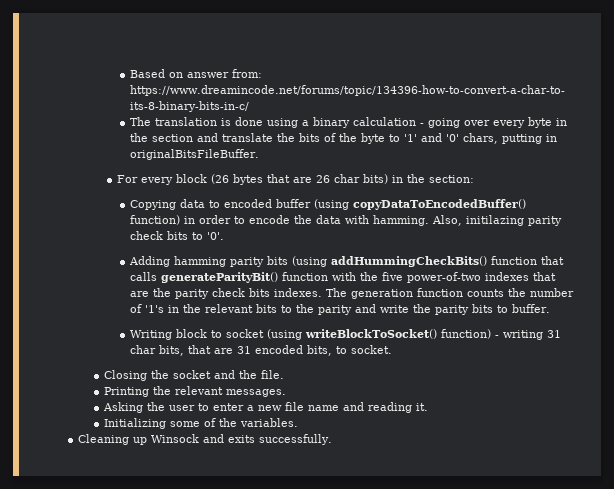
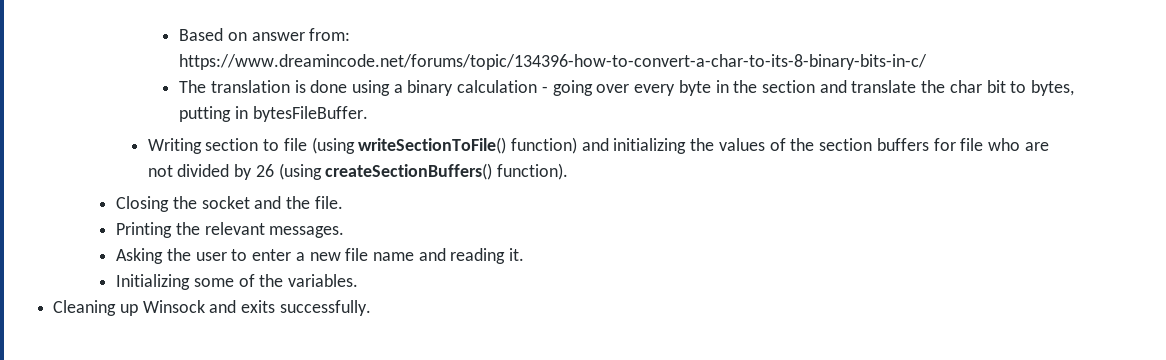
- The translation is done using a binary calculation - going over every byte in the section and translate the bits of the byte to '1' and '0' chars, putting in originalBitsFileBuffer.
- For every block (26 bytes that are 26 char bits) in the section:
- Copying data to encoded buffer (using copyDataToEncodedBuffer() function) in order to encode the data with hamming. Also, initilazing parity check bits to '0'.
- Adding hamming parity bits (using addHummingCheckBits() function that calls generateParityBit() function with the five power-of-two indexes that are the parity check bits indexes. The generation function counts the number of '1's in the relevant bits to the parity and write the parity bits to buffer.
- Writing block to socket (using writeBlockToSocket() function) - writing 31 char bits, that are 31 encoded bits, to socket.
+ The translation is done using a binary calculation - going over every byte in the section and translate the char bit to bytes, putting in bytesFileBuffer.
+ Writing section to file (using writeSectionToFile() function) and initializing the values of the section buffers for file who are not divided by 26 (using createSectionBuffers() function).

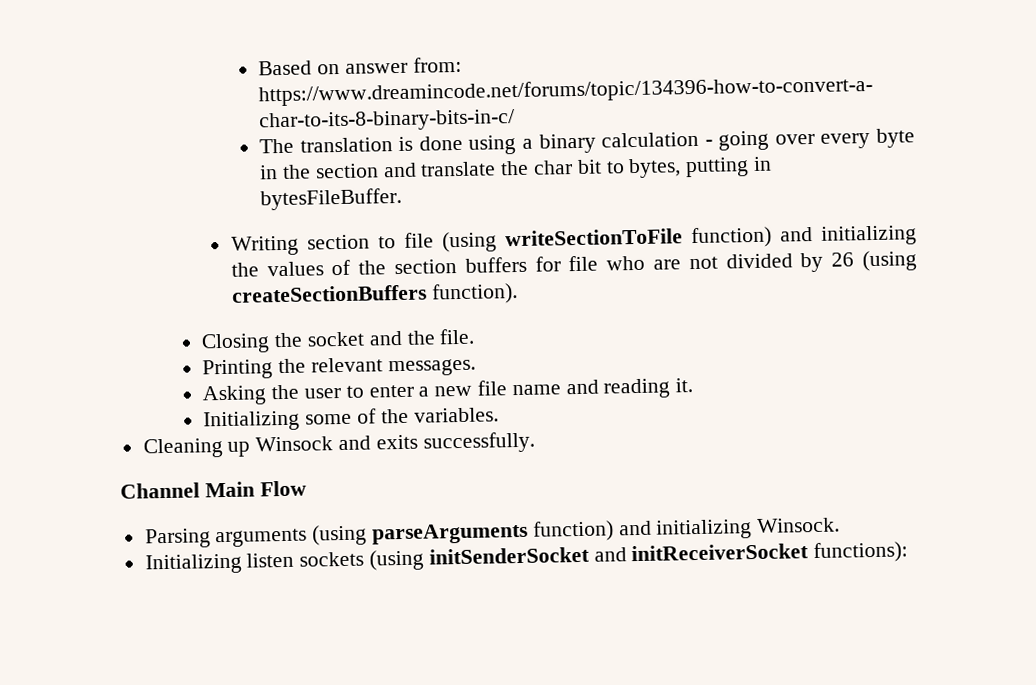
- Writing section to file (using writeSectionToFile() function) and initializing the values of the section buffers for file who are not divided by 26 (using createSectionBuffers() function).
+ Writing section to file (using writeSectionToFile function) and initializing the values of the section buffers for file who are not divided by 26 (using createSectionBuffers function).
+ Channel Main Flow
+ Parsing arguments (using parseArguments function) and initializing Winsock.
+ Initializing listen sockets (using initSenderSocket and initReceiverSocket functions):

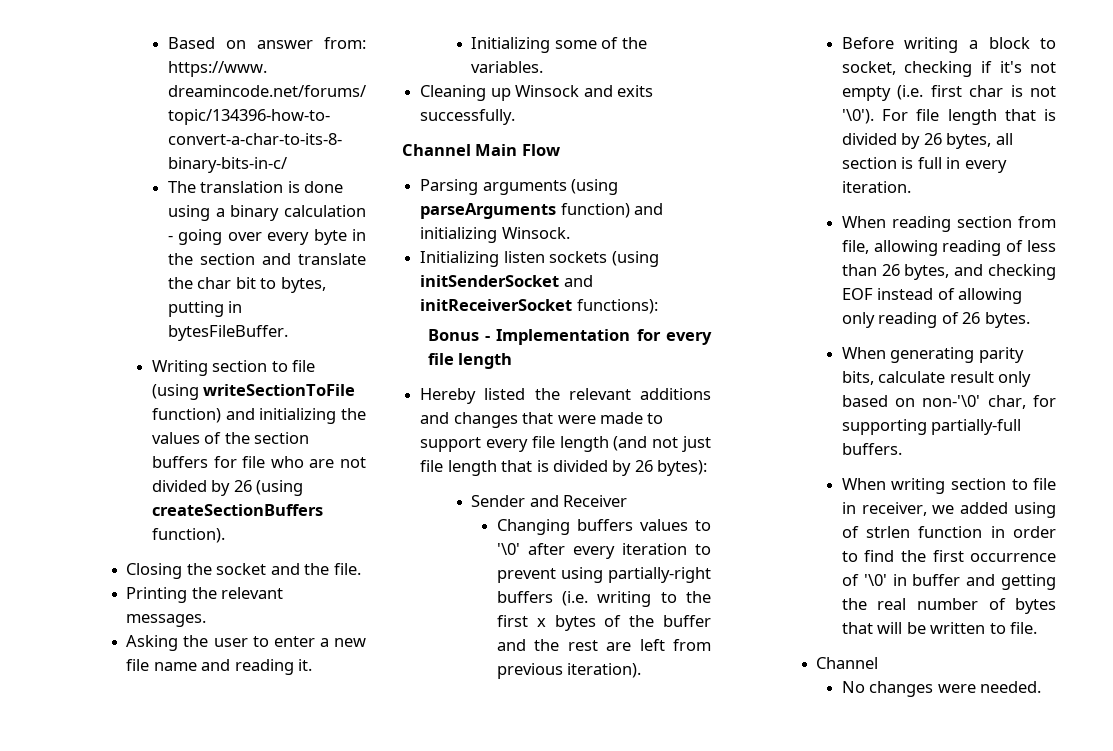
+ Bonus - Implementation for every file length
+ Hereby listed the relevant additions and changes that were made to support every file length (and not just file length that is divided by 26 bytes):
+ Sender and Receiver
+ Changing buffers values to '\0' after every iteration to prevent using partially-right buffers (i.e. writing to the first x bytes of the buffer and the rest are left from previous iteration).
+ Before writing a block to socket, checking if it's not empty (i.e. first char is not '\0'). For file length that is divided by 26 bytes, all section is full in every iteration.
+ When reading section from file, allowing reading of less than 26 bytes, and checking EOF instead of allowing only reading of 26 bytes.
+ When generating parity bits, calculate result only based on non-'\0' char, for supporting partially-full buffers.
+ When writing section to file in receiver, we added using of strlen function in order to find the first occurrence of '\0' in buffer and getting the real number of bytes that will be written to file.
+ Channel
+ No changes were needed.

